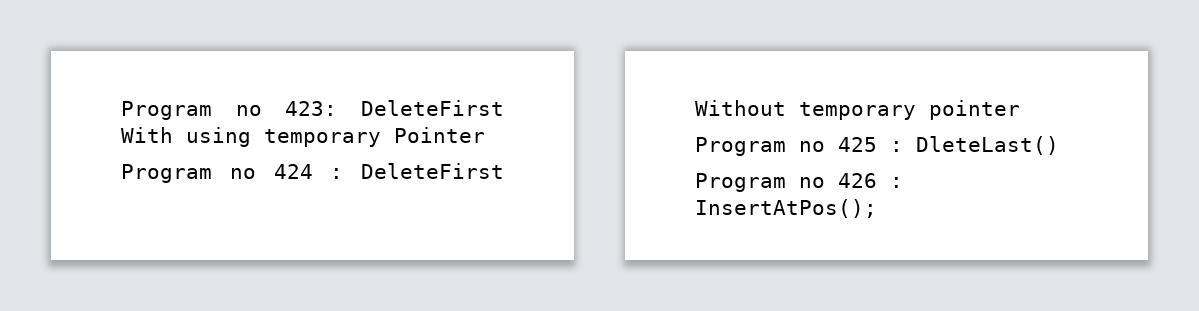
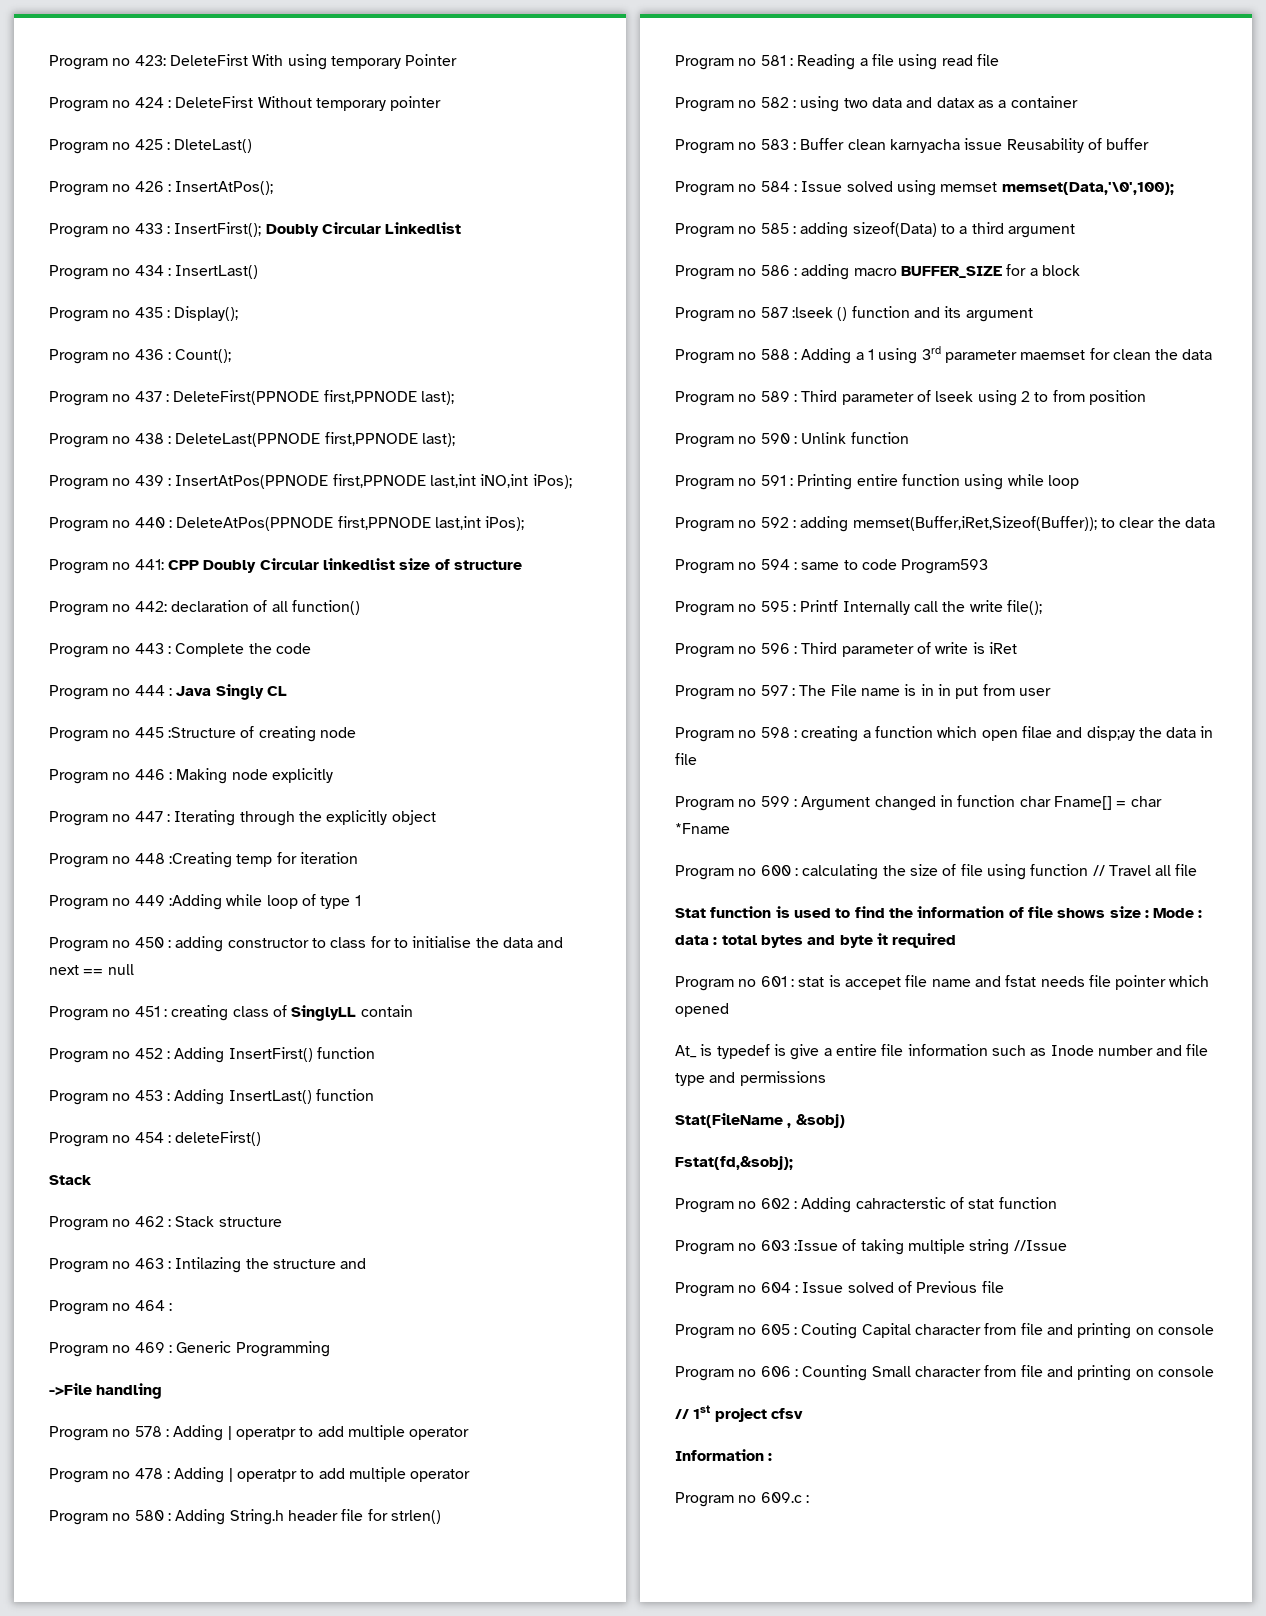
+ Program no 433 : InsertFirst(); Doubly Circular Linkedlist
+ Program no 434 : InsertLast()
+ Program no 435 : Display();
+ Program no 436 : Count();
+ Program no 437 : DeleteFirst(PPNODE first,PPNODE last);
+ Program no 438 : DeleteLast(PPNODE first,PPNODE last);
+ Program no 439 : InsertAtPos(PPNODE first,PPNODE last,int iNO,int iPos);
+ Program no 440 : DeleteAtPos(PPNODE first,PPNODE last,int iPos);
+ Program no 441: CPP Doubly Circular linkedlist size of structure
+ Program no 442: declaration of all function()
+ Program no 443 : Complete the code
+ Program no 444 : Java Singly CL
+ Program no 445 :Structure of creating node
+ Program no 446 : Making node explicitly
+ Program no 447 : Iterating through the explicitly object
+ Program no 448 :Creating temp for iteration
+ Program no 449 :Adding while loop of type 1
+ Program no 450 : adding constructor to class for to initialise the data and next == null
+ Program no 451 : creating class of SinglyLL contain
+ Program no 452 : Adding InsertFirst() function
+ Program no 453 : Adding InsertLast() function
+ Program no 454 : deleteFirst()
+ Stack
+ Program no 462 : Stack structure
+ Program no 463 : Intilazing the structure and
+ Program no 464 :
+ Program no 469 : Generic Programming
+ ->File handling
+ Program no 578 : Adding | operatpr to add multiple operator
+ Program no 478 : Adding | operatpr to add multiple operator
+ Program no 580 : Adding String.h header file for strlen()
+ Program no 581 : Reading a file using read file
+ Program no 582 : using two data and datax as a container
+ Program no 583 : Buffer clean karnyacha issue Reusability of buffer
+ Program no 584 : Issue solved using memset memset(Data,'\0',100);
+ Program no 585 : adding sizeof(Data) to a third argument
+ Program no 586 : adding macro BUFFER_SIZE for a block
+ Program no 587 :lseek () function and its argument
+ Program no 588 : Adding a 1 using 3rd parameter maemset for clean the data
+ Program no 589 : Third parameter of lseek using 2 to from position
+ Program no 590 : Unlink function
+ Program no 591 : Printing entire function using while loop
+ Program no 592 : adding memset(Buffer,iRet,Sizeof(Buffer)); to clear the data
+ Program no 594 : same to code Program593
+ Program no 595 : Printf Internally call the write file();
+ Program no 596 : Third parameter of write is iRet
+ Program no 597 : The File name is in in put from user
+ Program no 598 : creating a function which open filae and disp;ay the data in file
+ Program no 599 : Argument changed in function char Fname[] = char *Fname
+ Program no 600 : calculating the size of file using function // Travel all file
+ Stat function is used to find the information of file shows size : Mode : data : total bytes and byte it required
+ Program no 601 : stat is accepet file name and fstat needs file pointer which opened
+ At_ is typedef is give a entire file information such as Inode number and file type and permissions
+ Stat(FileName , &sobj)
+ Fstat(fd,&sobj);
+ Program no 602 : Adding cahracterstic of stat function
+ Program no 603 :Issue of taking multiple string //Issue
+ Program no 604 : Issue solved of Previous file
+ Program no 605 : Couting Capital character from file and printing on console
+ Program no 606 : Counting Small character from file and printing on console
+ // 1st project cfsv
+ Information :
+ Program no 609.c :

